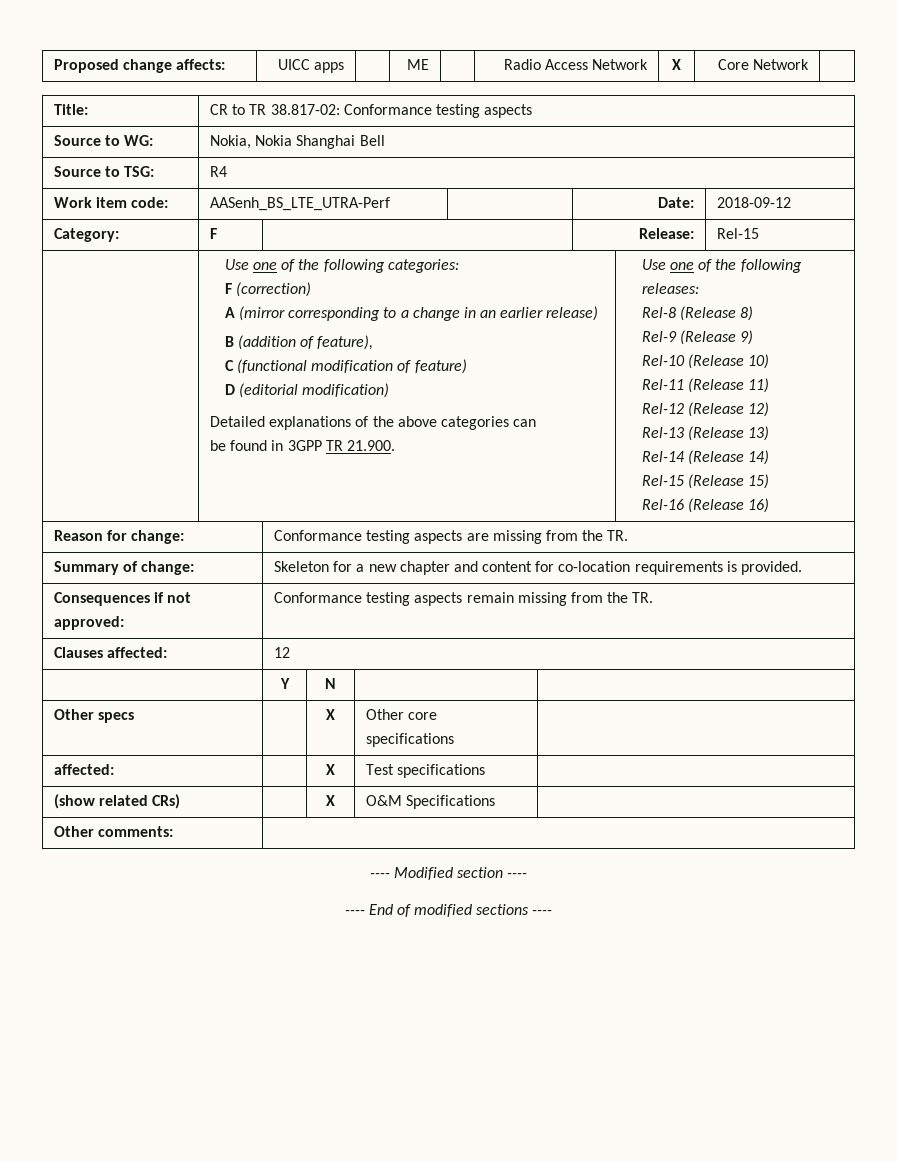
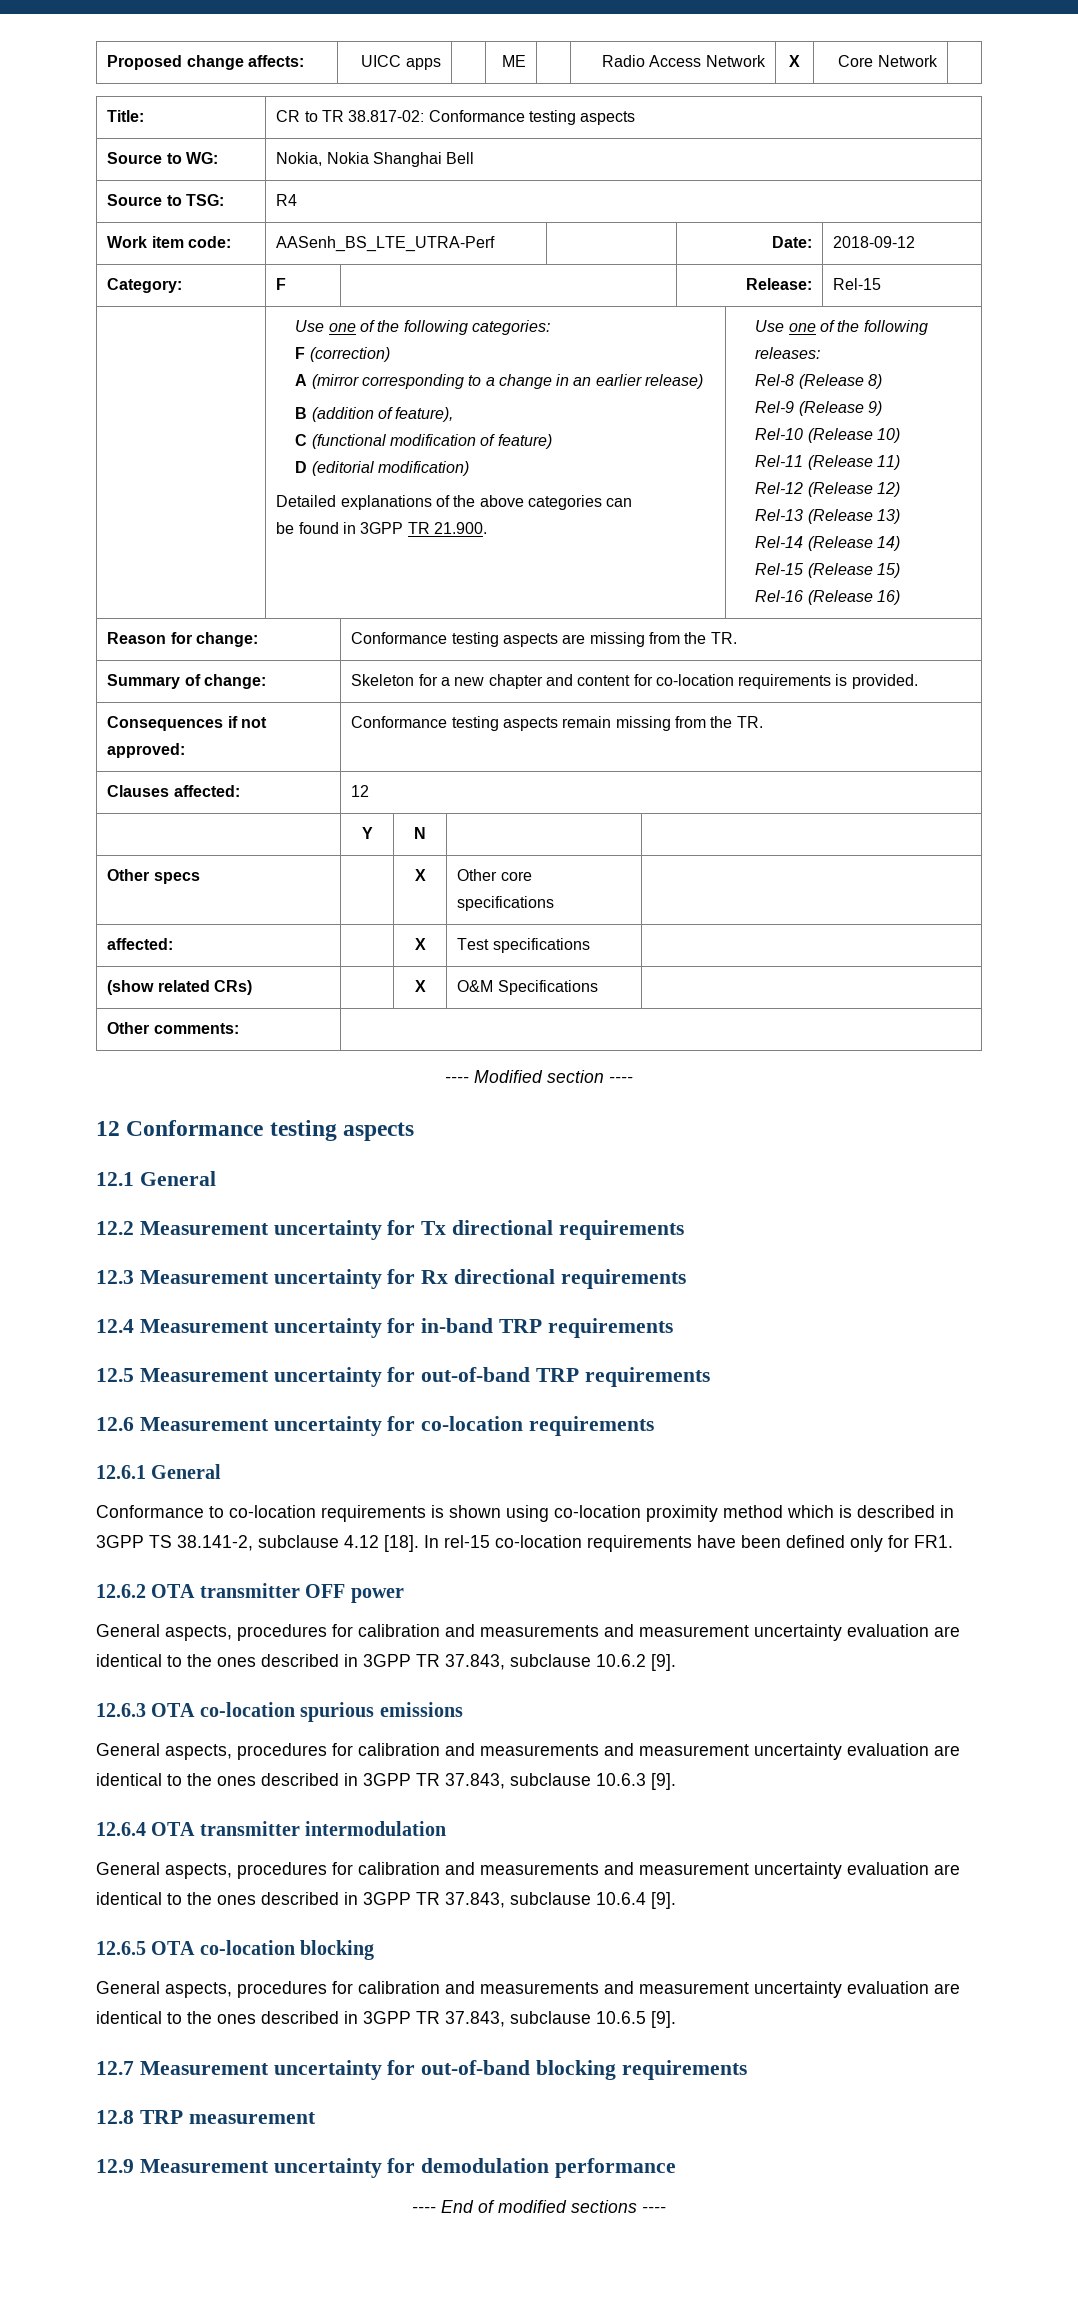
+ 12 Conformance testing aspects
+ 12.1 General
+ 12.2 Measurement uncertainty for Tx directional requirements
+ 12.3 Measurement uncertainty for Rx directional requirements
+ 12.4 Measurement uncertainty for in-band TRP requirements
+ 12.5 Measurement uncertainty for out-of-band TRP requirements
+ 12.6 Measurement uncertainty for co-location requirements
+ 12.6.1 General
+ Conformance to co-location requirements is shown using co-location proximity method which is described in 3GPP TS 38.141-2, subclause 4.12 [18]. In rel-15 co-location requirements have been defined only for FR1.
+ 12.6.2 OTA transmitter OFF power
+ General aspects, procedures for calibration and measurements and measurement uncertainty evaluation are identical to the ones described in 3GPP TR 37.843, subclause 10.6.2 [9].
+ 12.6.3 OTA co-location spurious emissions
+ General aspects, procedures for calibration and measurements and measurement uncertainty evaluation are identical to the ones described in 3GPP TR 37.843, subclause 10.6.3 [9].
+ 12.6.4 OTA transmitter intermodulation
+ General aspects, procedures for calibration and measurements and measurement uncertainty evaluation are identical to the ones described in 3GPP TR 37.843, subclause 10.6.4 [9].
+ 12.6.5 OTA co-location blocking
+ General aspects, procedures for calibration and measurements and measurement uncertainty evaluation are identical to the ones described in 3GPP TR 37.843, subclause 10.6.5 [9].
+ 12.7 Measurement uncertainty for out-of-band blocking requirements
+ 12.8 TRP measurement
+ 12.9 Measurement uncertainty for demodulation performance

